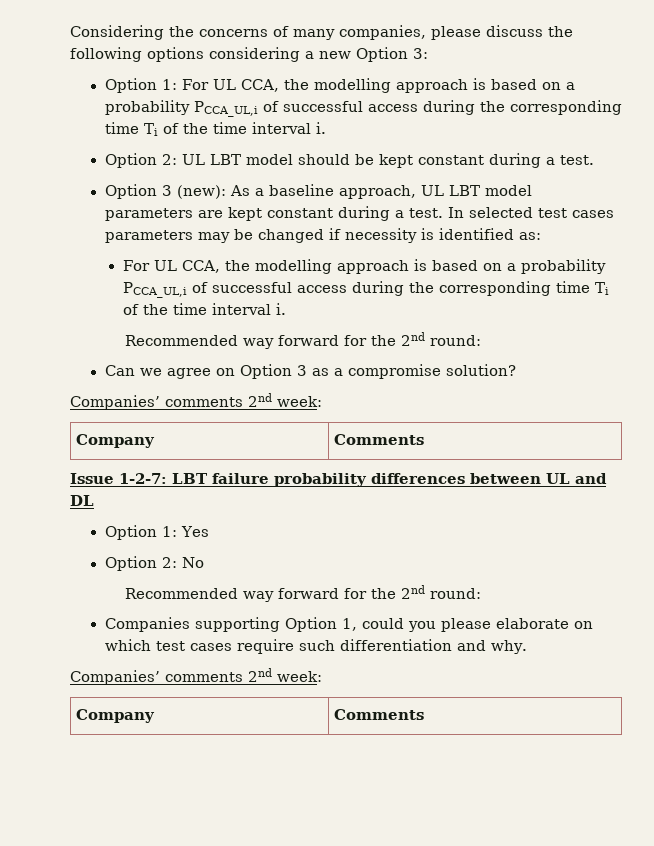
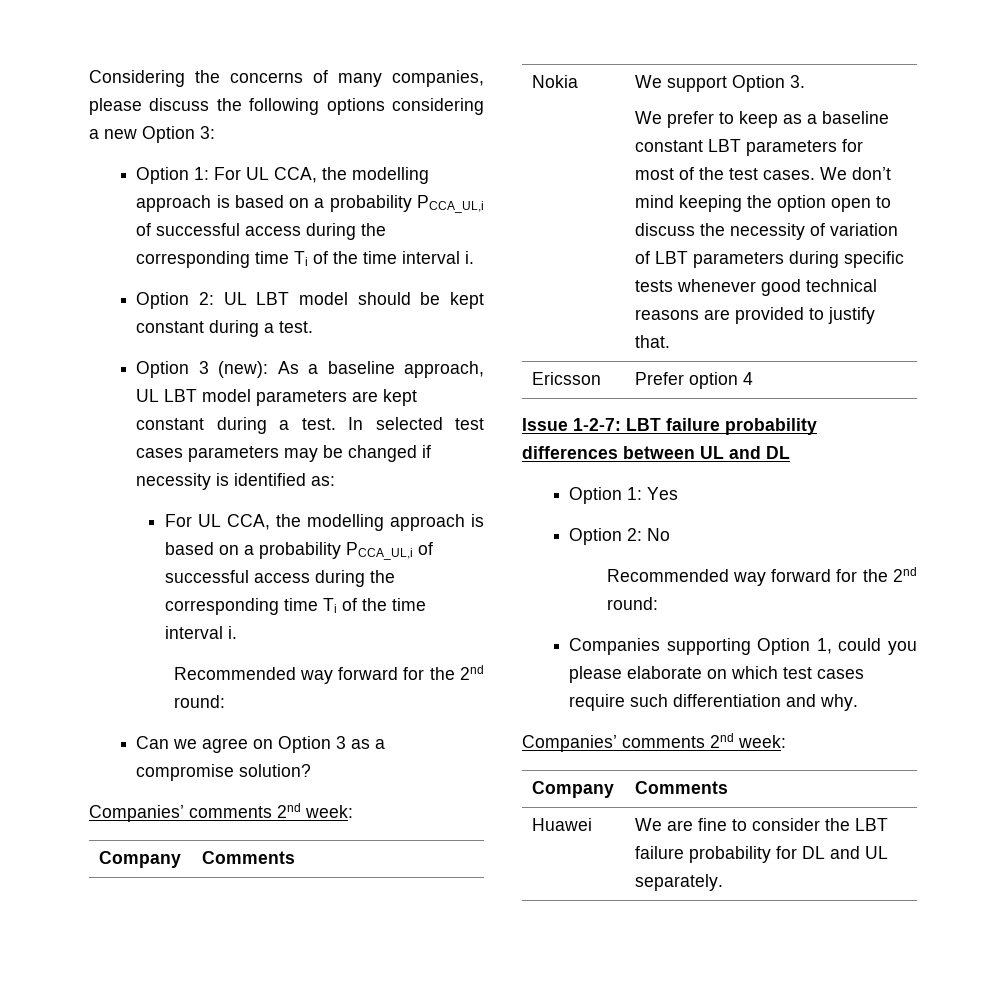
+ Nokia | We support Option 3.
+ We prefer to keep as a baseline constant LBT parameters for most of the test cases. We don’t mind keeping the option open to discuss the necessity of variation of LBT parameters during specific tests whenever good technical reasons are provided to justify that.
+ Ericsson | Prefer option 4
+ Huawei | We are fine to consider the LBT failure probability for DL and UL separately.

